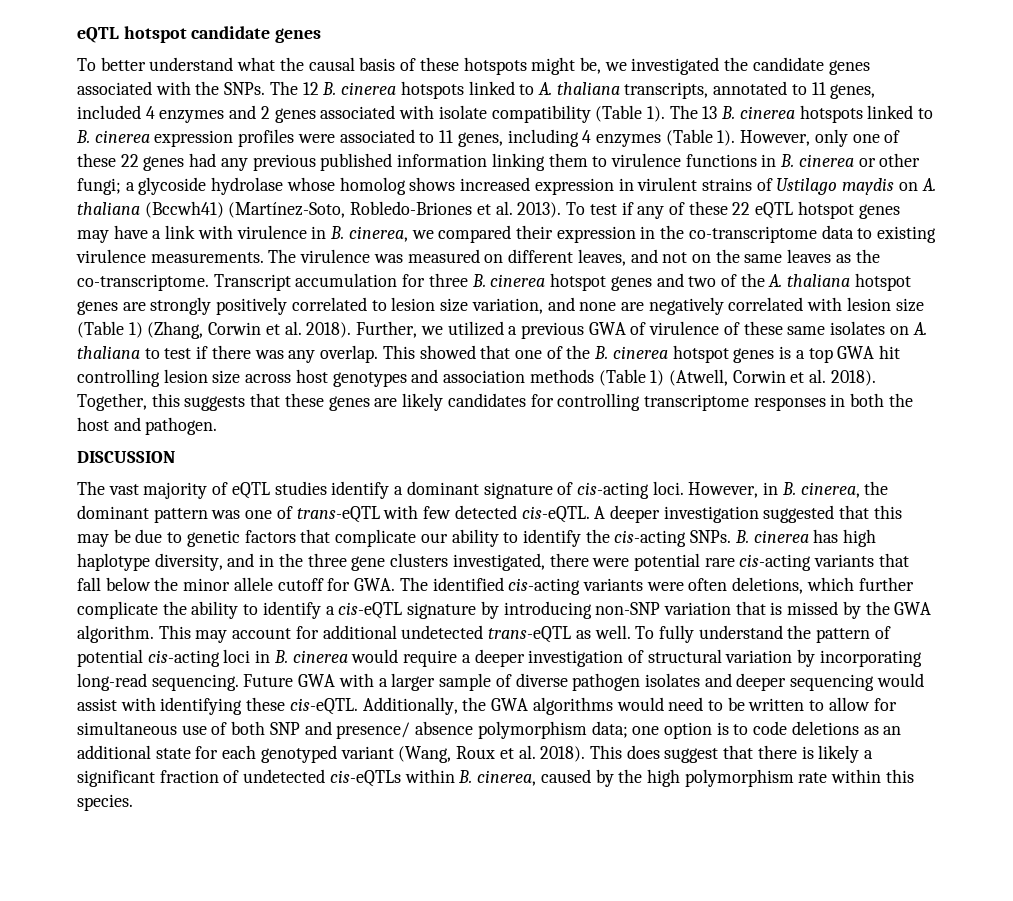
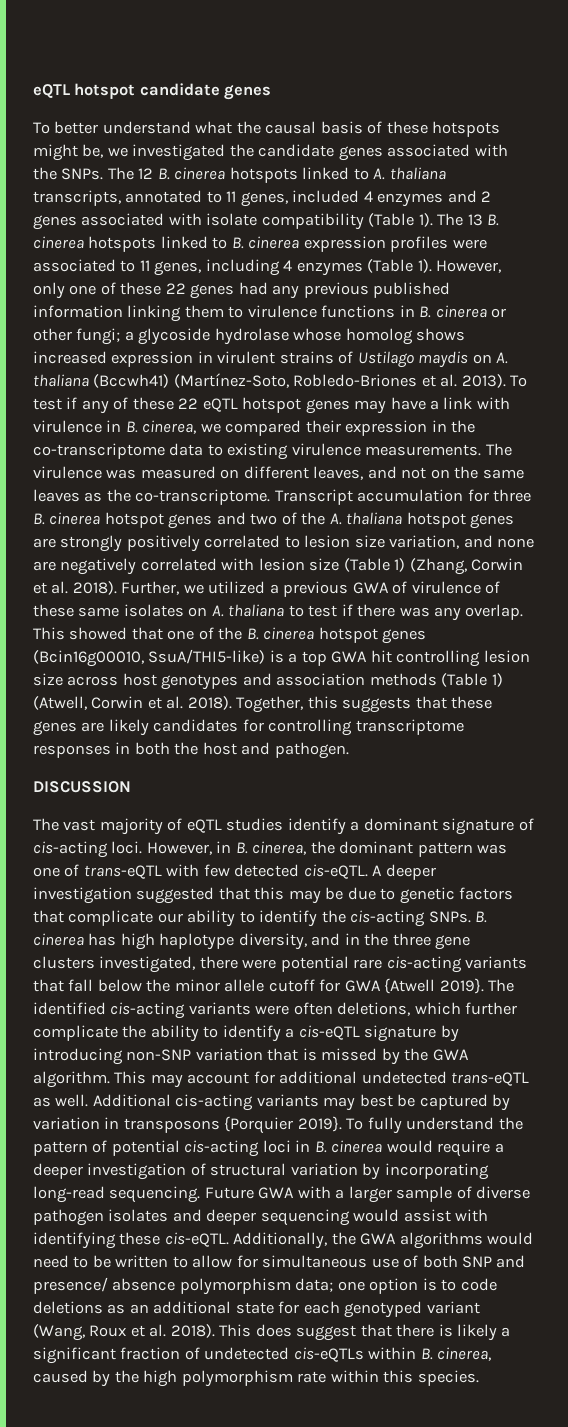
- This showed that one of the B. cinerea hotspot genes is a top GWA hit controlling lesion size across host genotypes and association methods (Table 1) (Atwell, Corwin et al. 2018).
+ This showed that one of the B. cinerea hotspot genes (Bcin16g00010, SsuA/THI5-like) is a top GWA hit controlling lesion size across host genotypes and association methods (Table 1) (Atwell, Corwin et al. 2018).
- B. cinerea has high haplotype diversity, and in the three gene clusters investigated, there were potential rare cis-acting variants that fall below the minor allele cutoff for GWA. The identified cis-acting variants were often deletions, which further complicate the ability to identify a cis-eQTL signature by introducing non-SNP variation that is missed by the GWA algorithm.
+ B. cinerea has high haplotype diversity, and in the three gene clusters investigated, there were potential rare cis-acting variants that fall below the minor allele cutoff for GWA {Atwell 2019}. The identified cis-acting variants were often deletions, which further complicate the ability to identify a cis-eQTL signature by introducing non-SNP variation that is missed by the GWA algorithm.
+ Additional cis-acting variants may best be captured by variation in transposons {Porquier 2019}.

